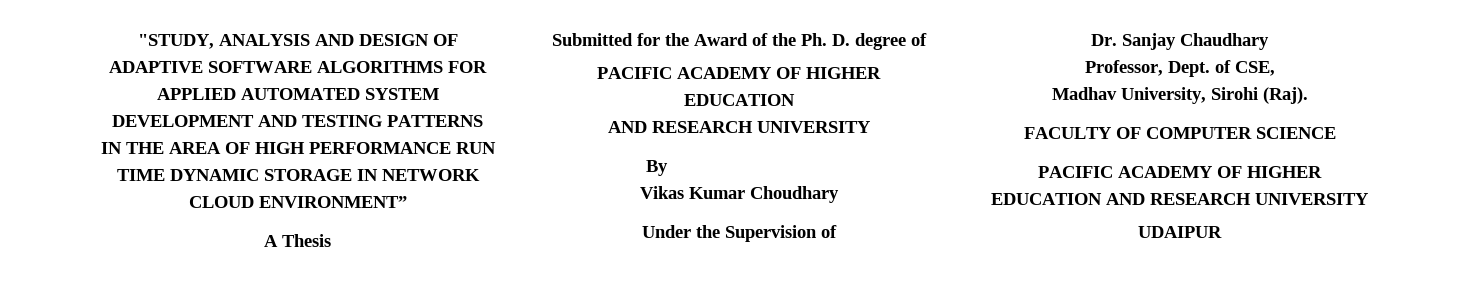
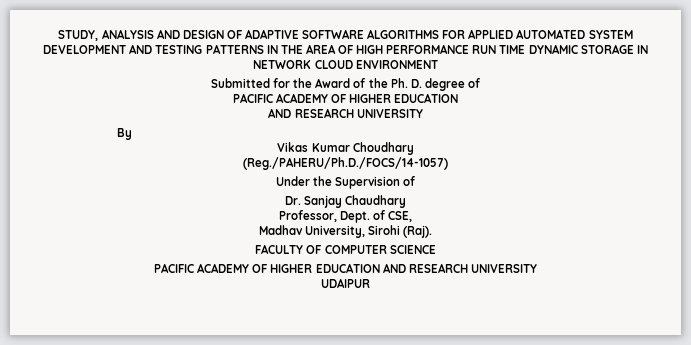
- "STUDY, ANALYSIS AND DESIGN OF ADAPTIVE SOFTWARE ALGORITHMS FOR APPLIED AUTOMATED SYSTEM DEVELOPMENT AND TESTING PATTERNS IN THE AREA OF HIGH PERFORMANCE RUN TIME DYNAMIC STORAGE IN NETWORK CLOUD ENVIRONMENT”
- A Thesis
+ STUDY, ANALYSIS AND DESIGN OF ADAPTIVE SOFTWARE ALGORITHMS FOR APPLIED AUTOMATED SYSTEM DEVELOPMENT AND TESTING PATTERNS IN THE AREA OF HIGH PERFORMANCE RUN TIME DYNAMIC STORAGE IN NETWORK CLOUD ENVIRONMENT
+ (Reg./PAHERU/Ph.D./FOCS/14-1057)

